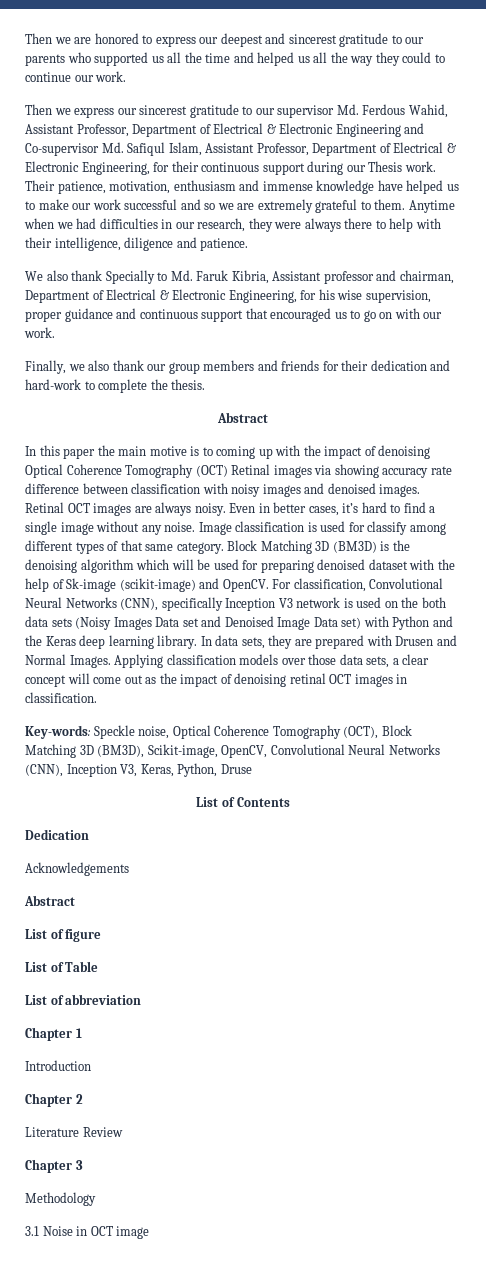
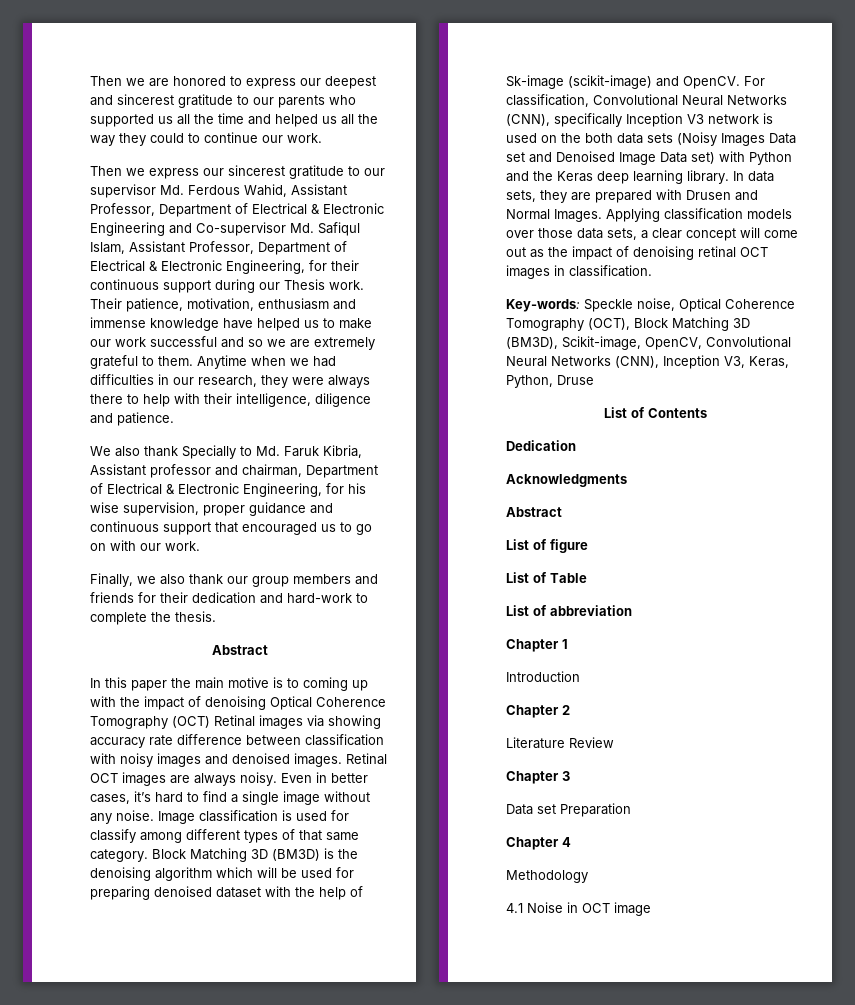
- Acknowledgements
+ Acknowledgments
+ Data set Preparation
+ Chapter 4
- 3.1 Noise in OCT image
+ 4.1 Noise in OCT image

